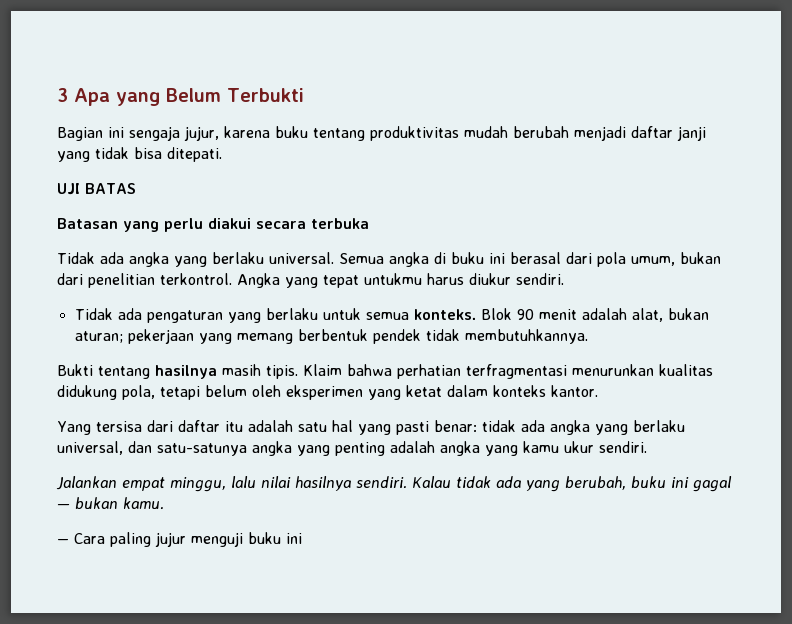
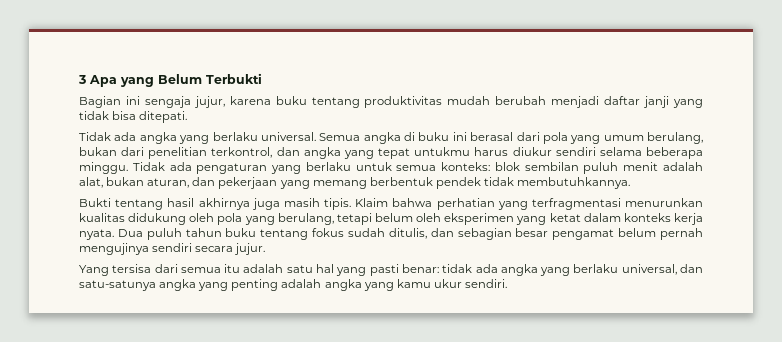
- UJI BATAS
- Batasan yang perlu diakui secara terbuka
- Semua angka di buku ini berasal dari pola umum, bukan dari penelitian terkontrol. Angka yang tepat untukmu harus diukur sendiri.
- Tidak ada pengaturan yang berlaku untuk semua konteks. Blok 90 menit adalah alat, bukan aturan; pekerjaan yang memang berbentuk pendek tidak membutuhkannya.
+ Semua angka di buku ini berasal dari pola yang umum berulang, bukan dari penelitian terkontrol, dan angka yang tepat untukmu harus diukur sendiri selama beberapa minggu. Tidak ada pengaturan yang berlaku untuk semua konteks: blok sembilan puluh menit adalah alat, bukan aturan, dan pekerjaan yang memang berbentuk pendek tidak membutuhkannya.
- Bukti tentang hasilnya masih tipis.
+ Bukti tentang hasil akhirnya juga masih tipis.
- Klaim bahwa perhatian terfragmentasi menurunkan kualitas didukung pola, tetapi belum oleh eksperimen yang ketat dalam konteks kantor.
+ Klaim bahwa perhatian yang terfragmentasi menurunkan kualitas didukung oleh pola yang berulang, tetapi belum oleh eksperimen yang ketat dalam konteks kerja nyata. Dua puluh tahun buku tentang fokus sudah ditulis, dan sebagian besar pengamat belum pernah mengujinya sendiri secara jujur.
- Yang tersisa dari daftar itu adalah satu hal yang pasti benar: tidak ada angka yang berlaku universal, dan satu-satunya angka yang penting adalah angka yang kamu ukur sendiri.
+ Yang tersisa dari semua itu adalah satu hal yang pasti benar: tidak ada angka yang berlaku universal, dan satu-satunya angka yang penting adalah angka yang kamu ukur sendiri.
- Jalankan empat minggu, lalu nilai hasilnya sendiri. Kalau tidak ada yang berubah, buku ini gagal — bukan kamu.
- — Cara paling jujur menguji buku ini

